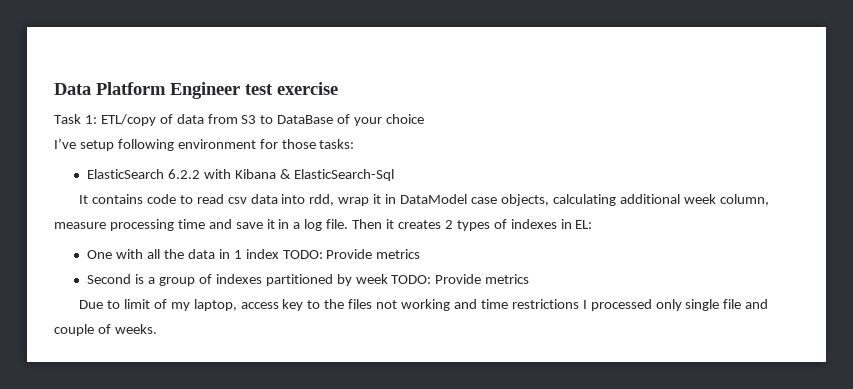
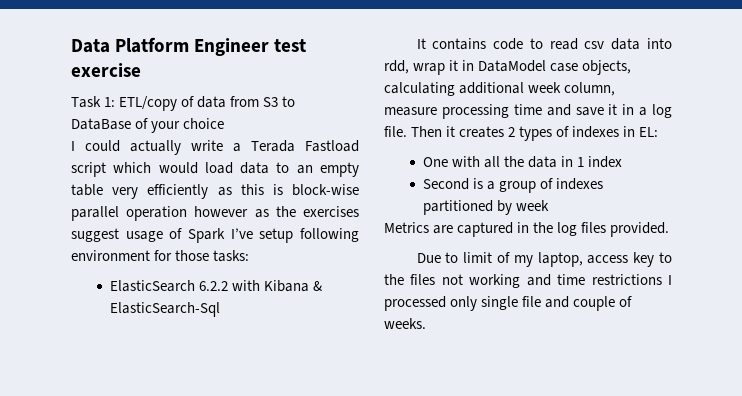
- I’ve setup following environment for those tasks:
+ I could actually write a Terada Fastload script which would load data to an empty table very efficiently as this is block-wise parallel operation however as the exercises suggest usage of Spark I’ve setup following environment for those tasks:
- One with all the data in 1 index TODO: Provide metrics
+ One with all the data in 1 index
- Second is a group of indexes partitioned by week TODO: Provide metrics
+ Second is a group of indexes partitioned by week
+ Metrics are captured in the log files provided.

